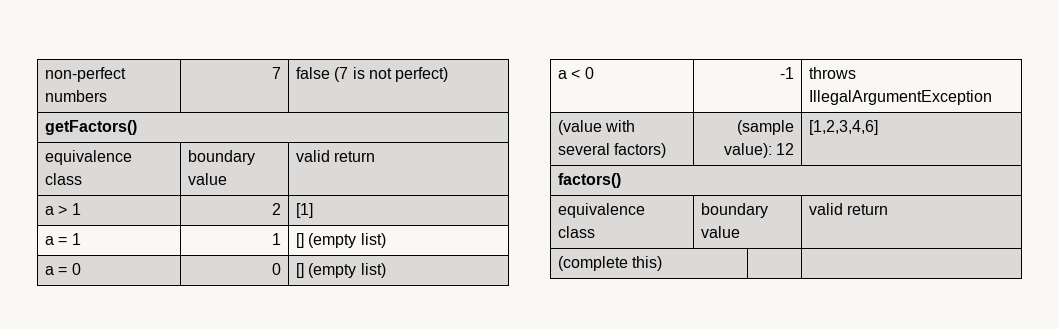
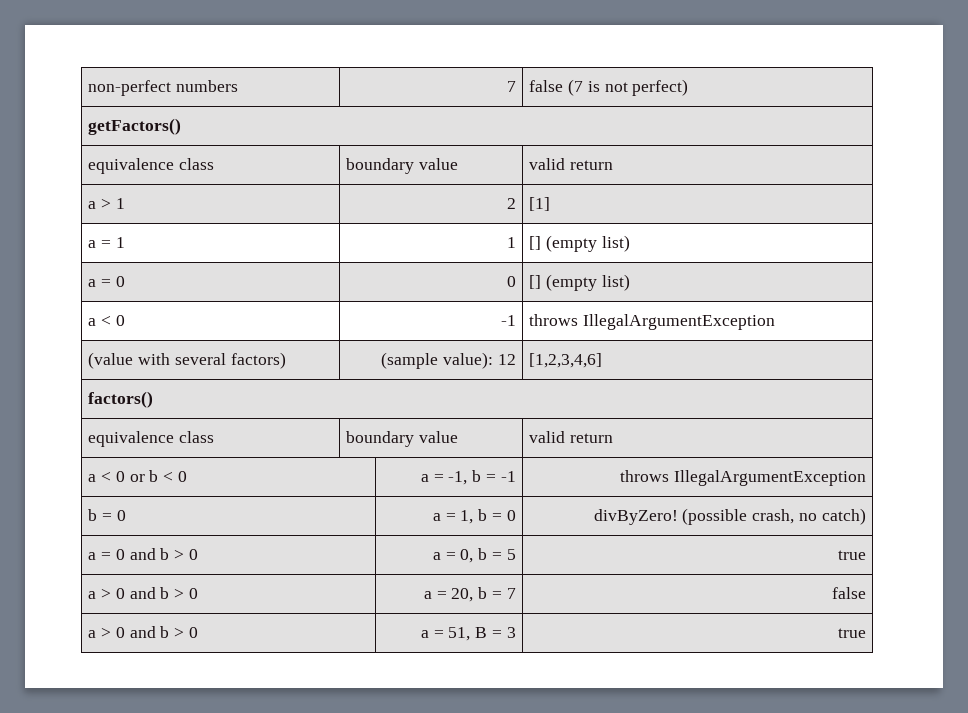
- (complete this) | |
+ a < 0 or b < 0 | a = -1, b = -1 | throws IllegalArgumentException
+ b = 0 | a = 1, b = 0 | divByZero! (possible crash, no catch)
+ a = 0 and b > 0 | a = 0, b = 5 | true
+ a > 0 and b > 0 | a = 20, b = 7 | false
+ a > 0 and b > 0 | a = 51, B = 3 | true

